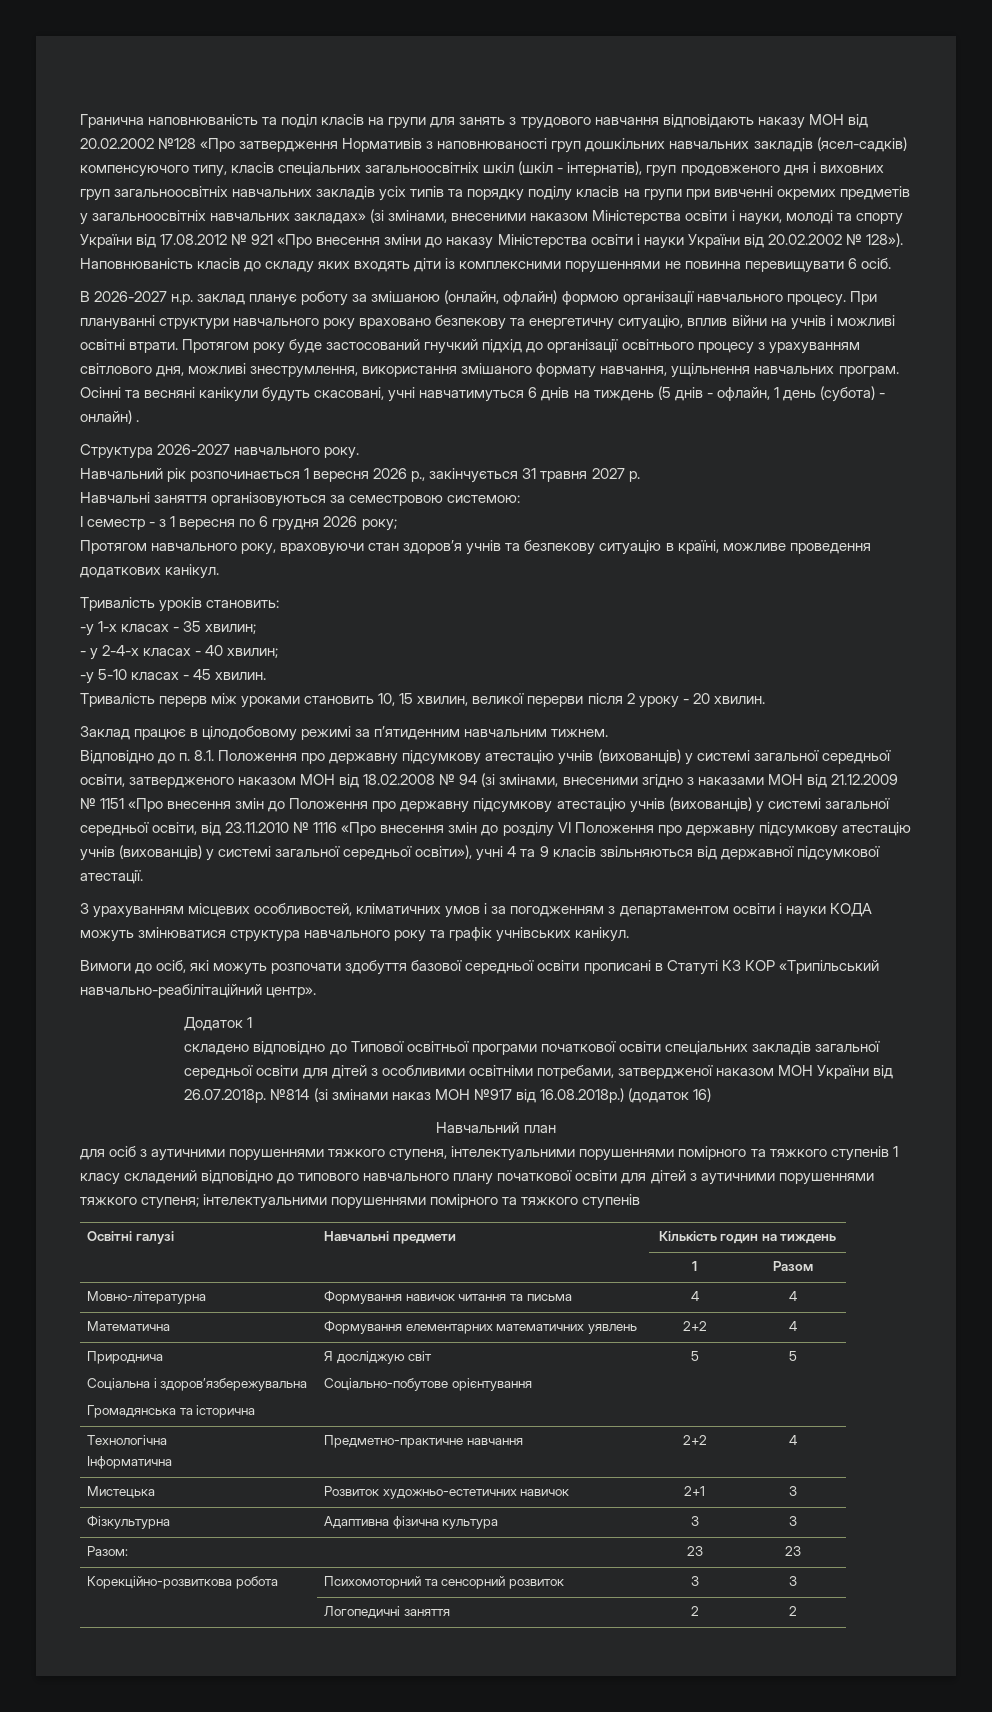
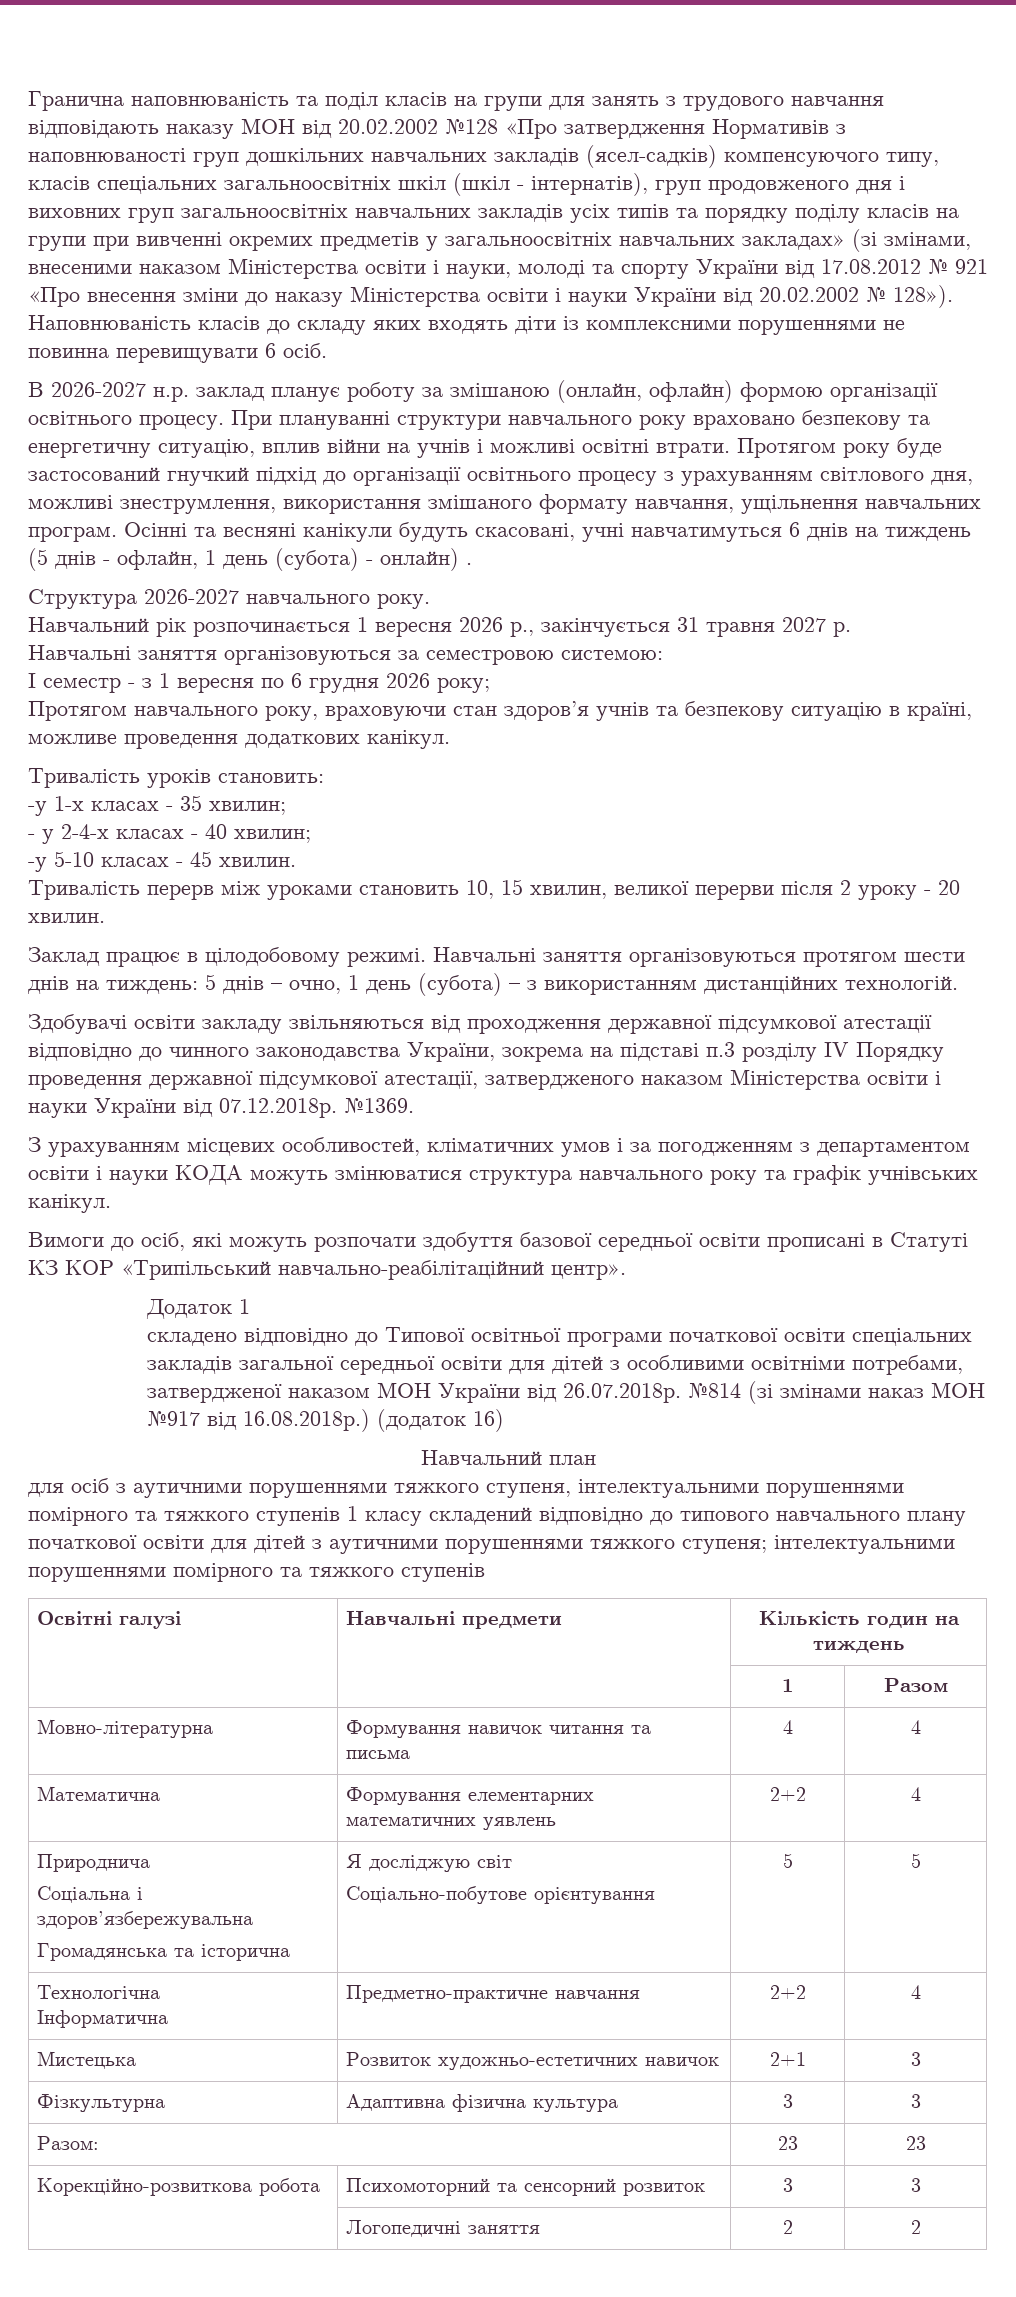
- В 2026-2027 н.р. заклад планує роботу за змішаною (онлайн, офлайн) формою організації навчального процесу.
+ В 2026-2027 н.р. заклад планує роботу за змішаною (онлайн, офлайн) формою організації освітнього процесу.
- Заклад працює в цілодобовому режимі за п’ятиденним навчальним тижнем.
- Відповідно до п. 8.1. Положення про державну підсумкову атестацію учнів (вихованців) у системі загальної середньої освіти, затвердженого наказом МОН від 18.02.2008 № 94 (зі змінами, внесеними згідно з наказами МОН від 21.12.2009 № 1151 «Про внесення змін до Положення про державну підсумкову атестацію учнів (вихованців) у системі загальної середньої освіти, від 23.11.2010 № 1116 «Про внесення змін до розділу VI Положення про державну підсумкову атестацію учнів (вихованців) у системі загальної середньої освіти»), учні 4 та 9 класів звільняються від державної підсумкової атестації.
+ Заклад працює в цілодобовому режимі. Навчальні заняття організовуються протягом шести днів на тиждень: 5 днів – очно, 1 день (субота) – з використанням дистанційних технологій.
+ Здобувачі освіти закладу звільняються від проходження державної підсумкової атестації відповідно до чинного законодавства України, зокрема на підставі п.3 розділу IV Порядку проведення державної підсумкової атестації, затвердженого наказом Міністерства освіти і науки України від 07.12.2018р. №1369.

